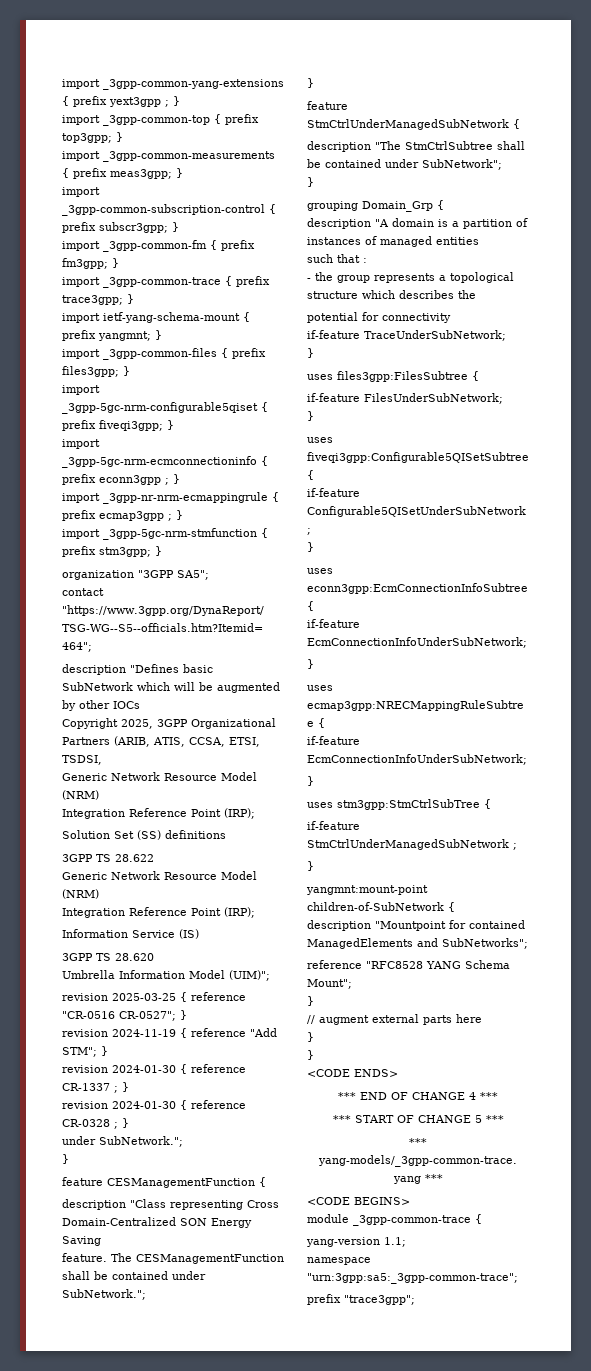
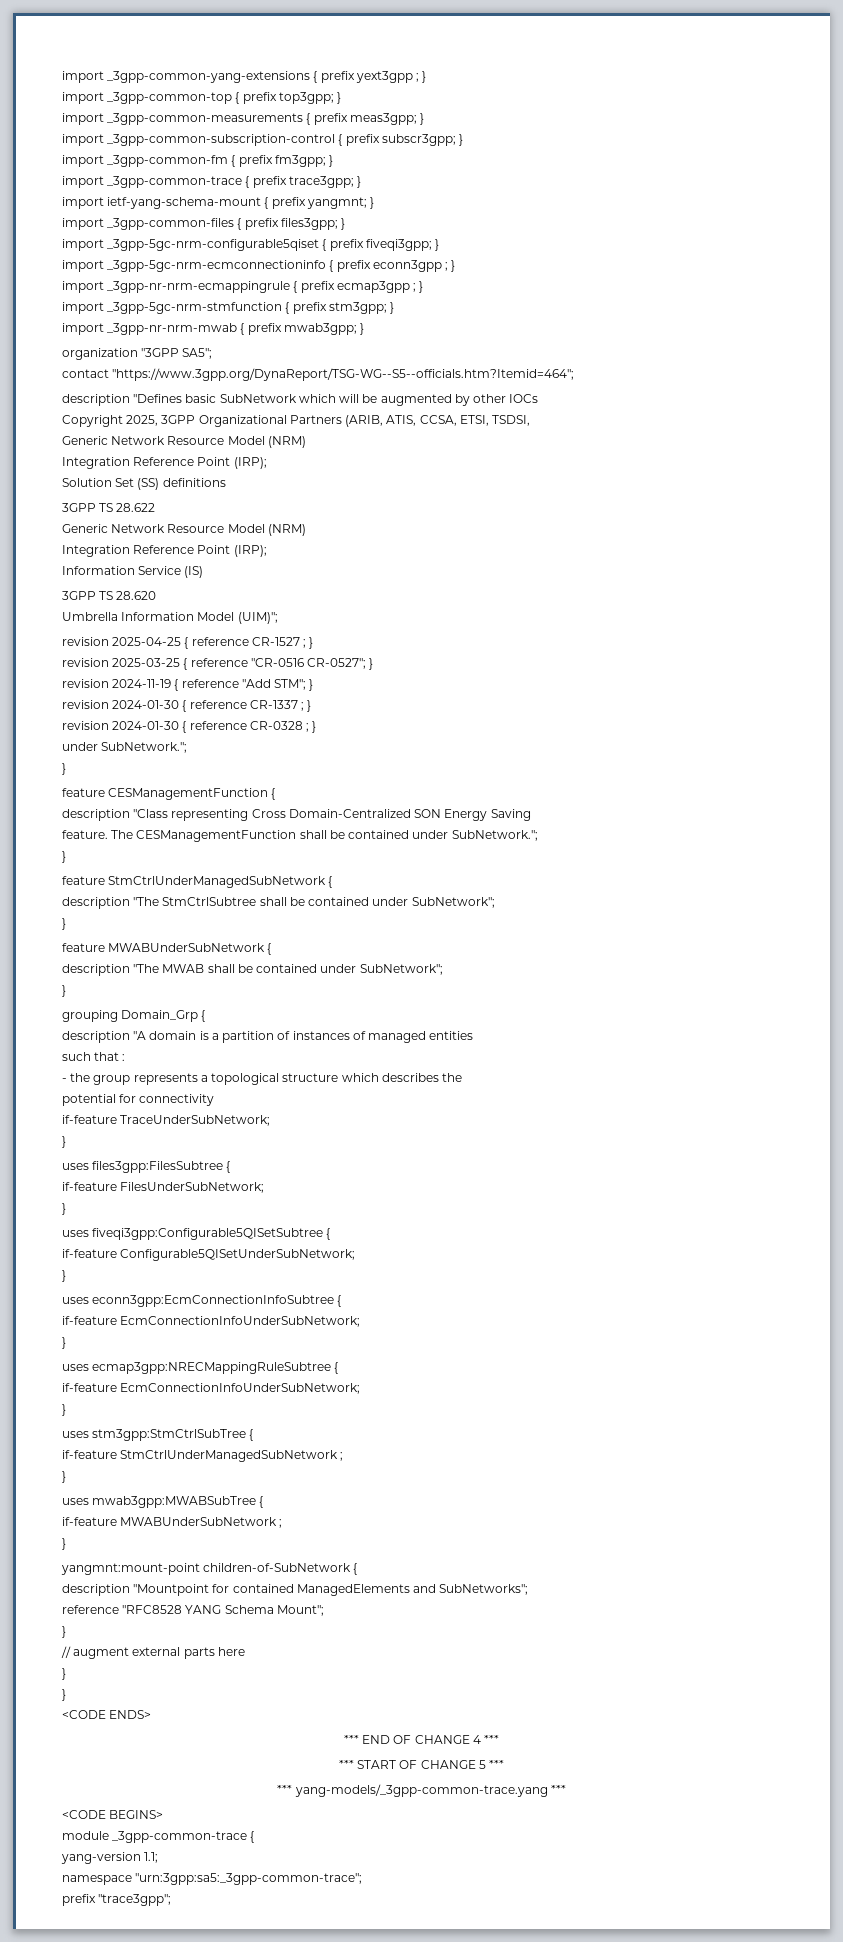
+ import _3gpp-nr-nrm-mwab { prefix mwab3gpp; }
+ revision 2025-04-25 { reference CR-1527 ; }
+ feature MWABUnderSubNetwork {
+ description "The MWAB shall be contained under SubNetwork";
+ }
+ uses mwab3gpp:MWABSubTree {
+ if-feature MWABUnderSubNetwork ;
+ }

